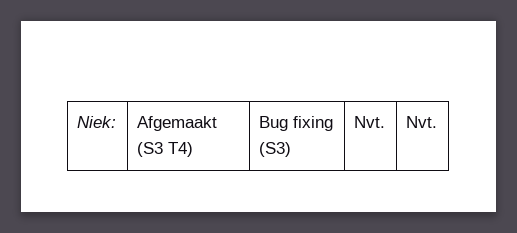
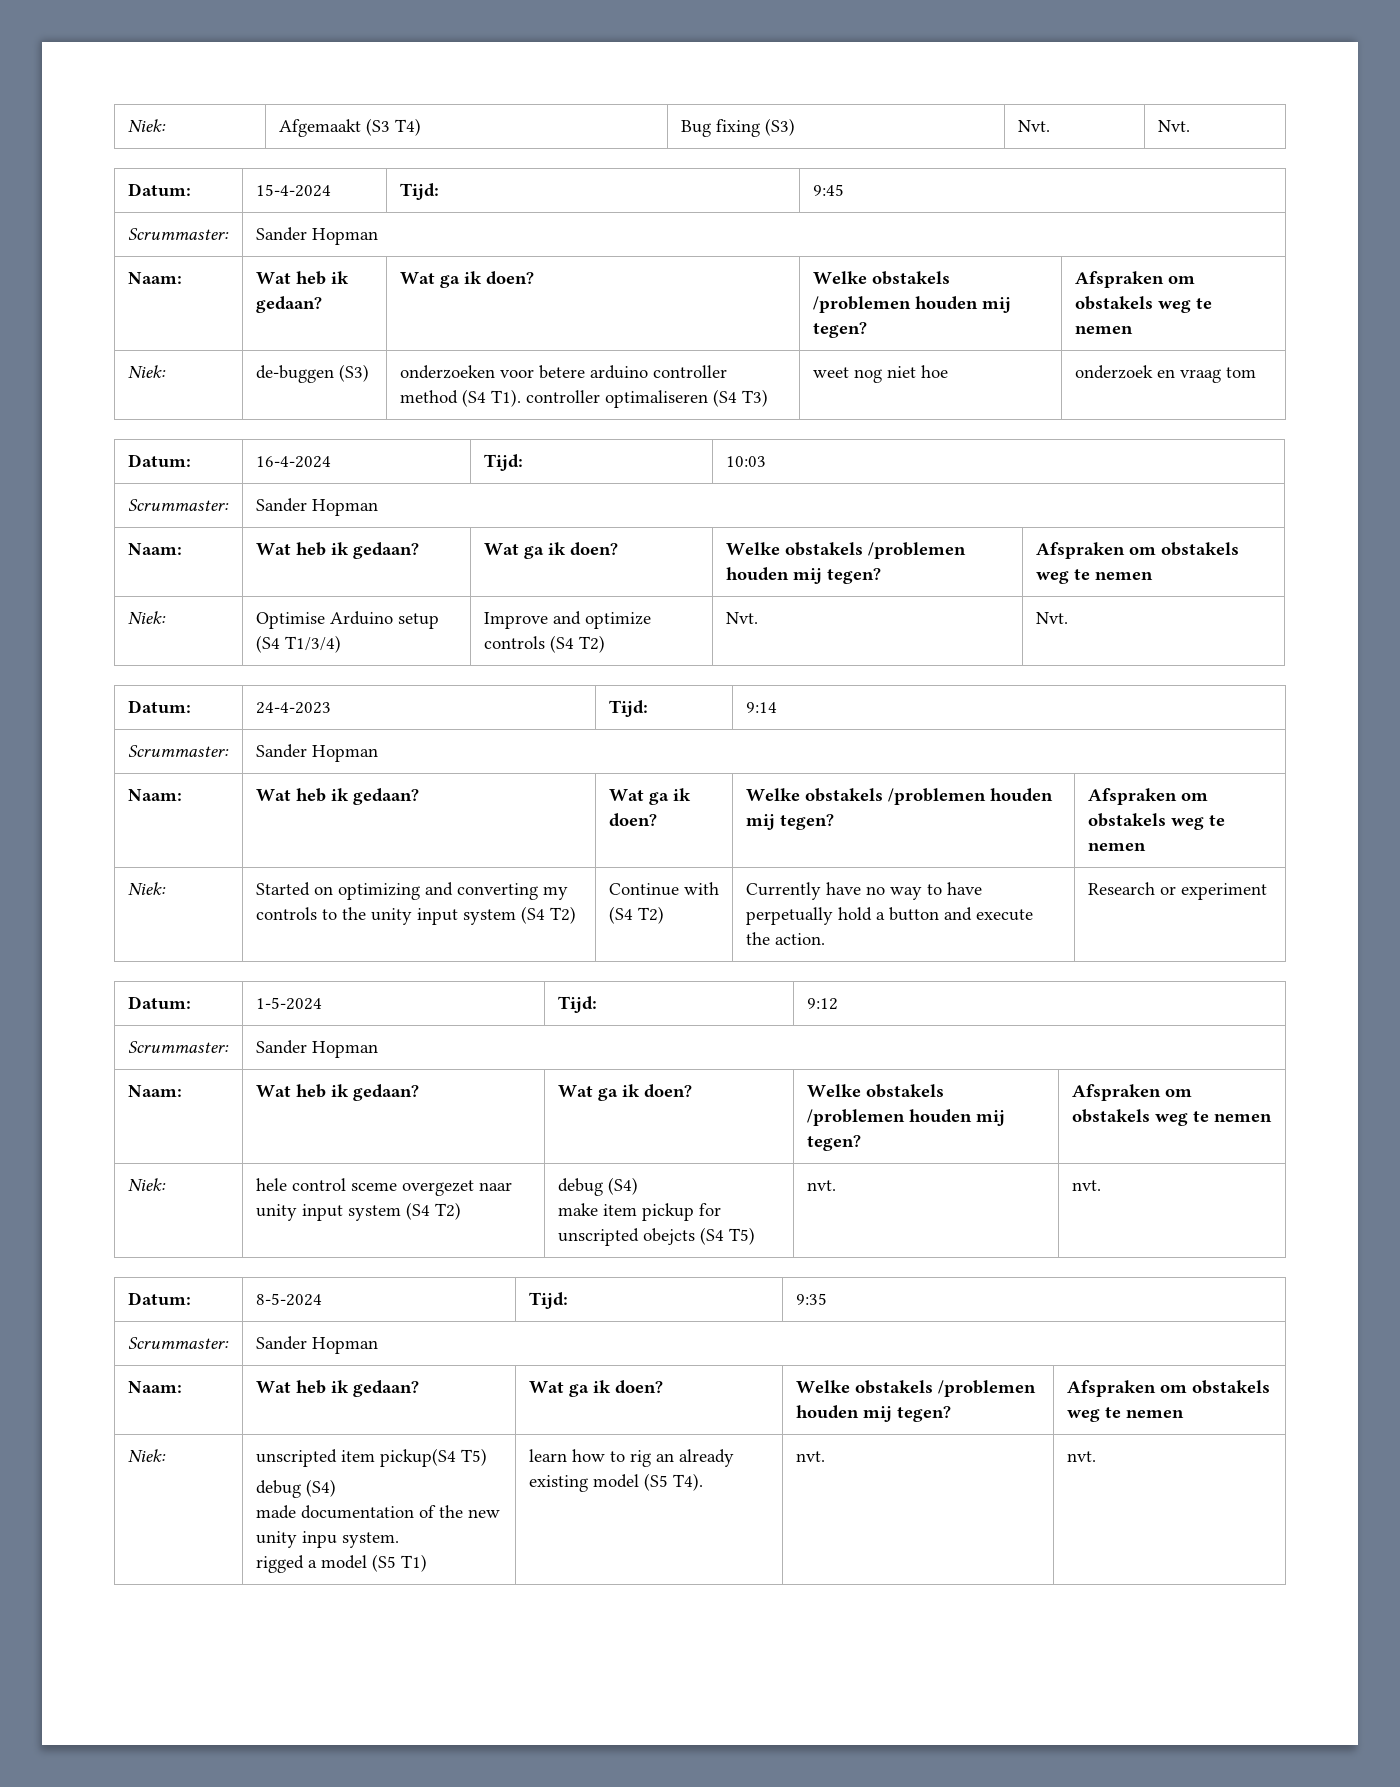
+ Datum: | 15-4-2024 | Tijd: | 9:45
+ Scrummaster: | Sander Hopman
+ Naam: | Wat heb ik gedaan? | Wat ga ik doen? | Welke obstakels /problemen houden mij tegen? | Afspraken om obstakels weg te nemen
+ Niek: | de-buggen (S3) | onderzoeken voor betere arduino controller method (S4 T1). controller optimaliseren (S4 T3) | weet nog niet hoe | onderzoek en vraag tom
+ Datum: | 16-4-2024 | Tijd: | 10:03
+ Scrummaster: | Sander Hopman
+ Naam: | Wat heb ik gedaan? | Wat ga ik doen? | Welke obstakels /problemen houden mij tegen? | Afspraken om obstakels weg te nemen
+ Niek: | Optimise Arduino setup (S4 T1/3/4) | Improve and optimize controls (S4 T2) | Nvt. | Nvt.
+ Datum: | 24-4-2023 | Tijd: | 9:14
+ Scrummaster: | Sander Hopman
+ Naam: | Wat heb ik gedaan? | Wat ga ik doen? | Welke obstakels /problemen houden mij tegen? | Afspraken om obstakels weg te nemen
+ Niek: | Started on optimizing and converting my controls to the unity input system (S4 T2) | Continue with (S4 T2) | Currently have no way to have perpetually hold a button and execute the action. | Research or experiment
+ Datum: | 1-5-2024 | Tijd: | 9:12
+ Scrummaster: | Sander Hopman
+ Naam: | Wat heb ik gedaan? | Wat ga ik doen? | Welke obstakels /problemen houden mij tegen? | Afspraken om obstakels weg te nemen
+ Niek: | hele control sceme overgezet naar unity input system (S4 T2) | debug (S4)
+ make item pickup for unscripted obejcts (S4 T5) | nvt. | nvt.
+ Datum: | 8-5-2024 | Tijd: | 9:35
+ Scrummaster: | Sander Hopman
+ Naam: | Wat heb ik gedaan? | Wat ga ik doen? | Welke obstakels /problemen houden mij tegen? | Afspraken om obstakels weg te nemen
+ Niek: | unscripted item pickup(S4 T5)
+ debug (S4)
+ made documentation of the new unity inpu system.
+ rigged a model (S5 T1) | learn how to rig an already existing model (S5 T4). | nvt. | nvt.

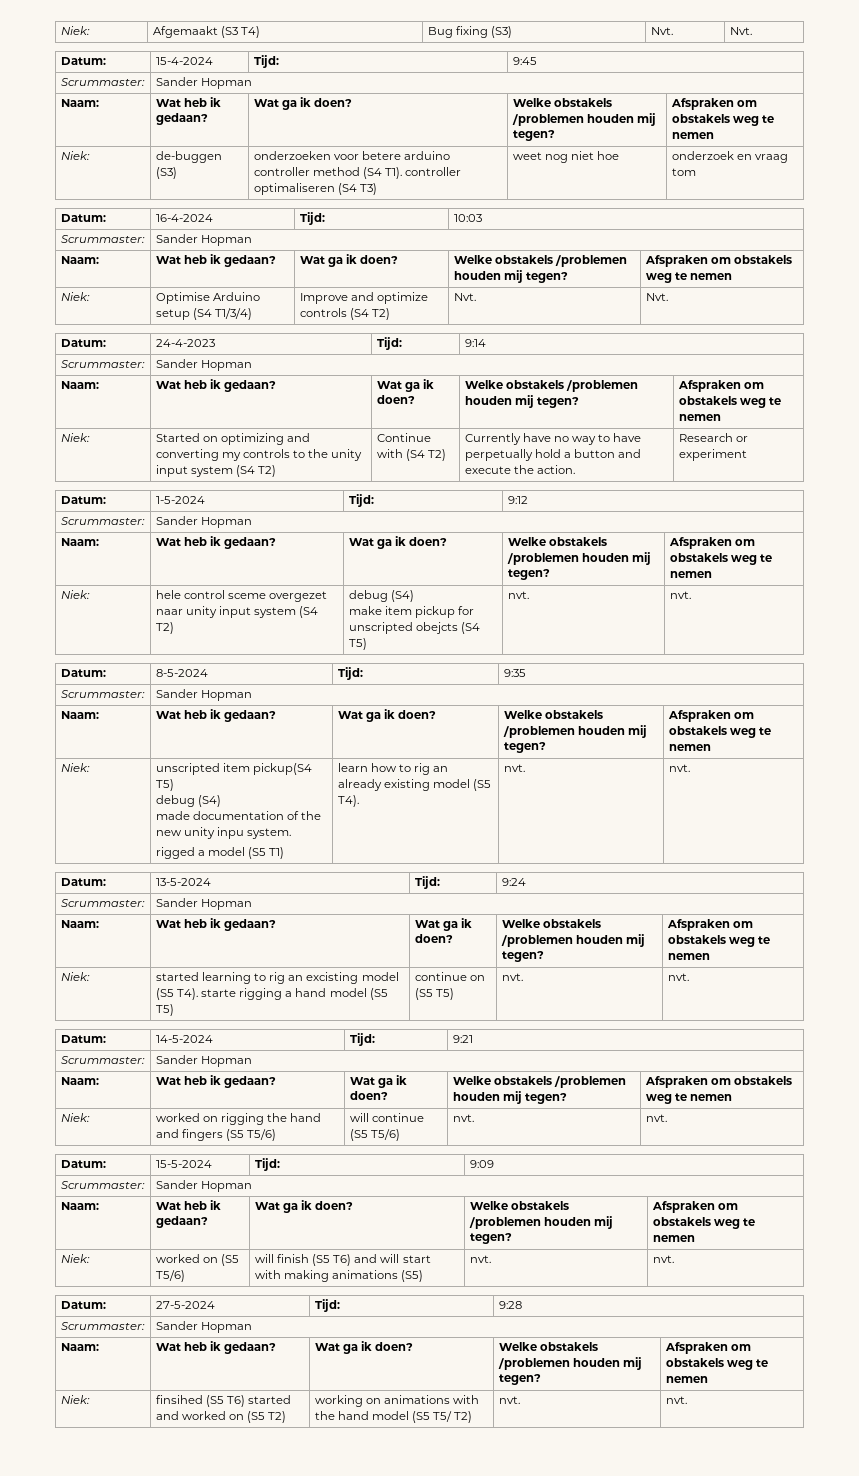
+ Datum: | 13-5-2024 | Tijd: | 9:24
+ Scrummaster: | Sander Hopman
+ Naam: | Wat heb ik gedaan? | Wat ga ik doen? | Welke obstakels /problemen houden mij tegen? | Afspraken om obstakels weg te nemen
+ Niek: | started learning to rig an excisting model (S5 T4). starte rigging a hand model (S5 T5) | continue on (S5 T5) | nvt. | nvt.
+ Datum: | 14-5-2024 | Tijd: | 9:21
+ Scrummaster: | Sander Hopman
+ Naam: | Wat heb ik gedaan? | Wat ga ik doen? | Welke obstakels /problemen houden mij tegen? | Afspraken om obstakels weg te nemen
+ Niek: | worked on rigging the hand and fingers (S5 T5/6) | will continue (S5 T5/6) | nvt. | nvt.
+ Datum: | 15-5-2024 | Tijd: | 9:09
+ Scrummaster: | Sander Hopman
+ Naam: | Wat heb ik gedaan? | Wat ga ik doen? | Welke obstakels /problemen houden mij tegen? | Afspraken om obstakels weg te nemen
+ Niek: | worked on (S5 T5/6) | will finish (S5 T6) and will start with making animations (S5) | nvt. | nvt.
+ Datum: | 27-5-2024 | Tijd: | 9:28
+ Scrummaster: | Sander Hopman
+ Naam: | Wat heb ik gedaan? | Wat ga ik doen? | Welke obstakels /problemen houden mij tegen? | Afspraken om obstakels weg te nemen
+ Niek: | finsihed (S5 T6) started and worked on (S5 T2) | working on animations with the hand model (S5 T5/ T2) | nvt. | nvt.

